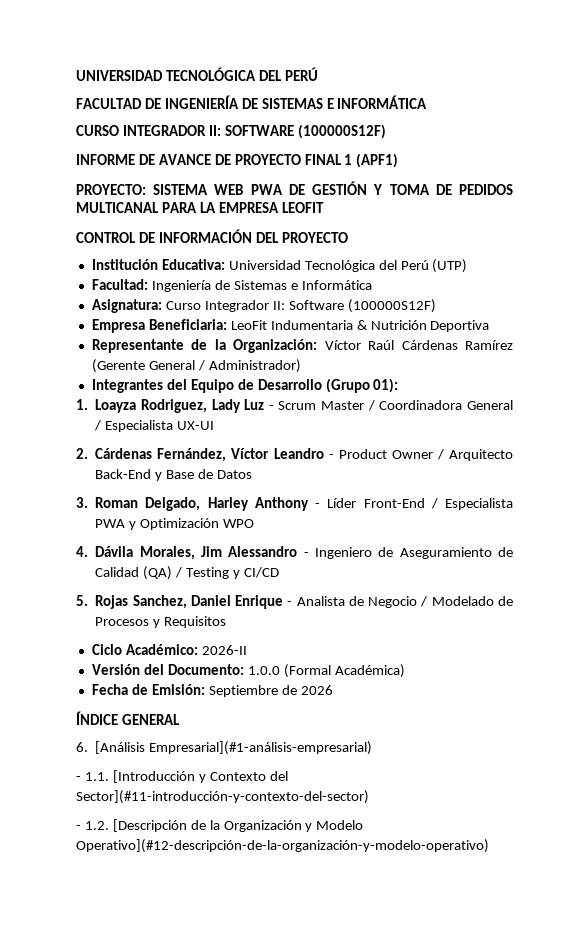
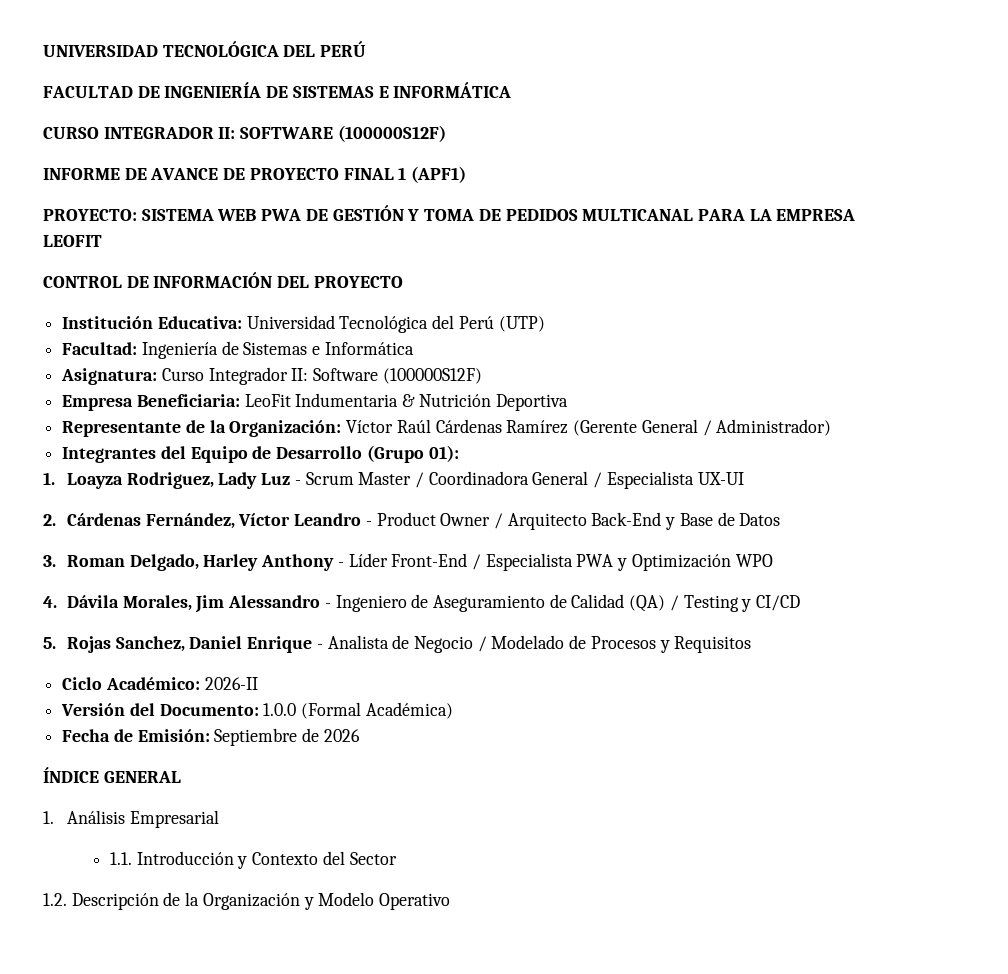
- 6. [Análisis Empresarial](#1-análisis-empresarial)
- - 1.1. [Introducción y Contexto del Sector](#11-introducción-y-contexto-del-sector)
- - 1.2. [Descripción de la Organización y Modelo Operativo](#12-descripción-de-la-organización-y-modelo-operativo)
+ 1. Análisis Empresarial
+ 1.1. Introducción y Contexto del Sector
+ 1.2. Descripción de la Organización y Modelo Operativo

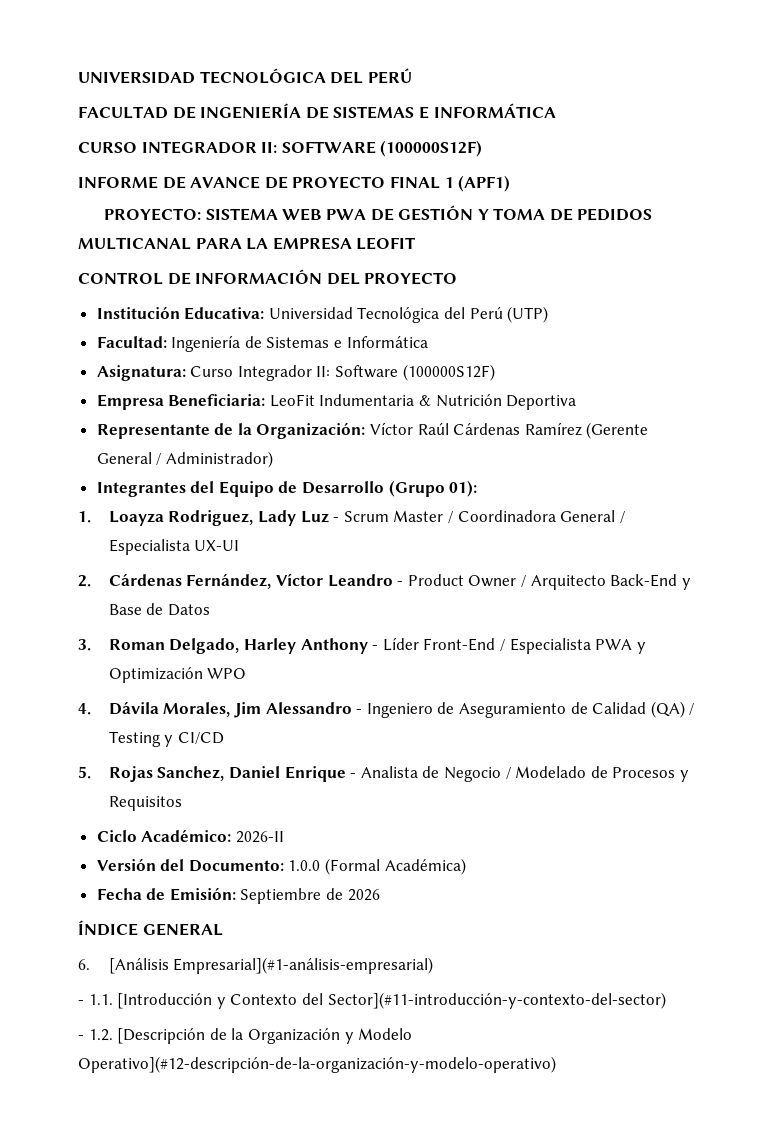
- 1. Análisis Empresarial
- 1.1. Introducción y Contexto del Sector
- 1.2. Descripción de la Organización y Modelo Operativo
+ 6. [Análisis Empresarial](#1-análisis-empresarial)
+ - 1.1. [Introducción y Contexto del Sector](#11-introducción-y-contexto-del-sector)
+ - 1.2. [Descripción de la Organización y Modelo Operativo](#12-descripción-de-la-organización-y-modelo-operativo)

